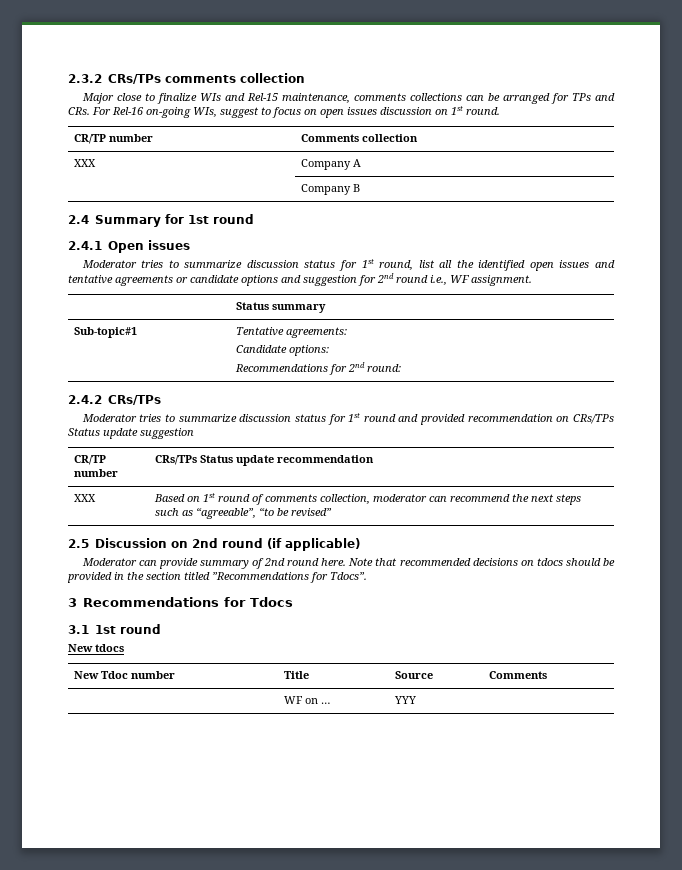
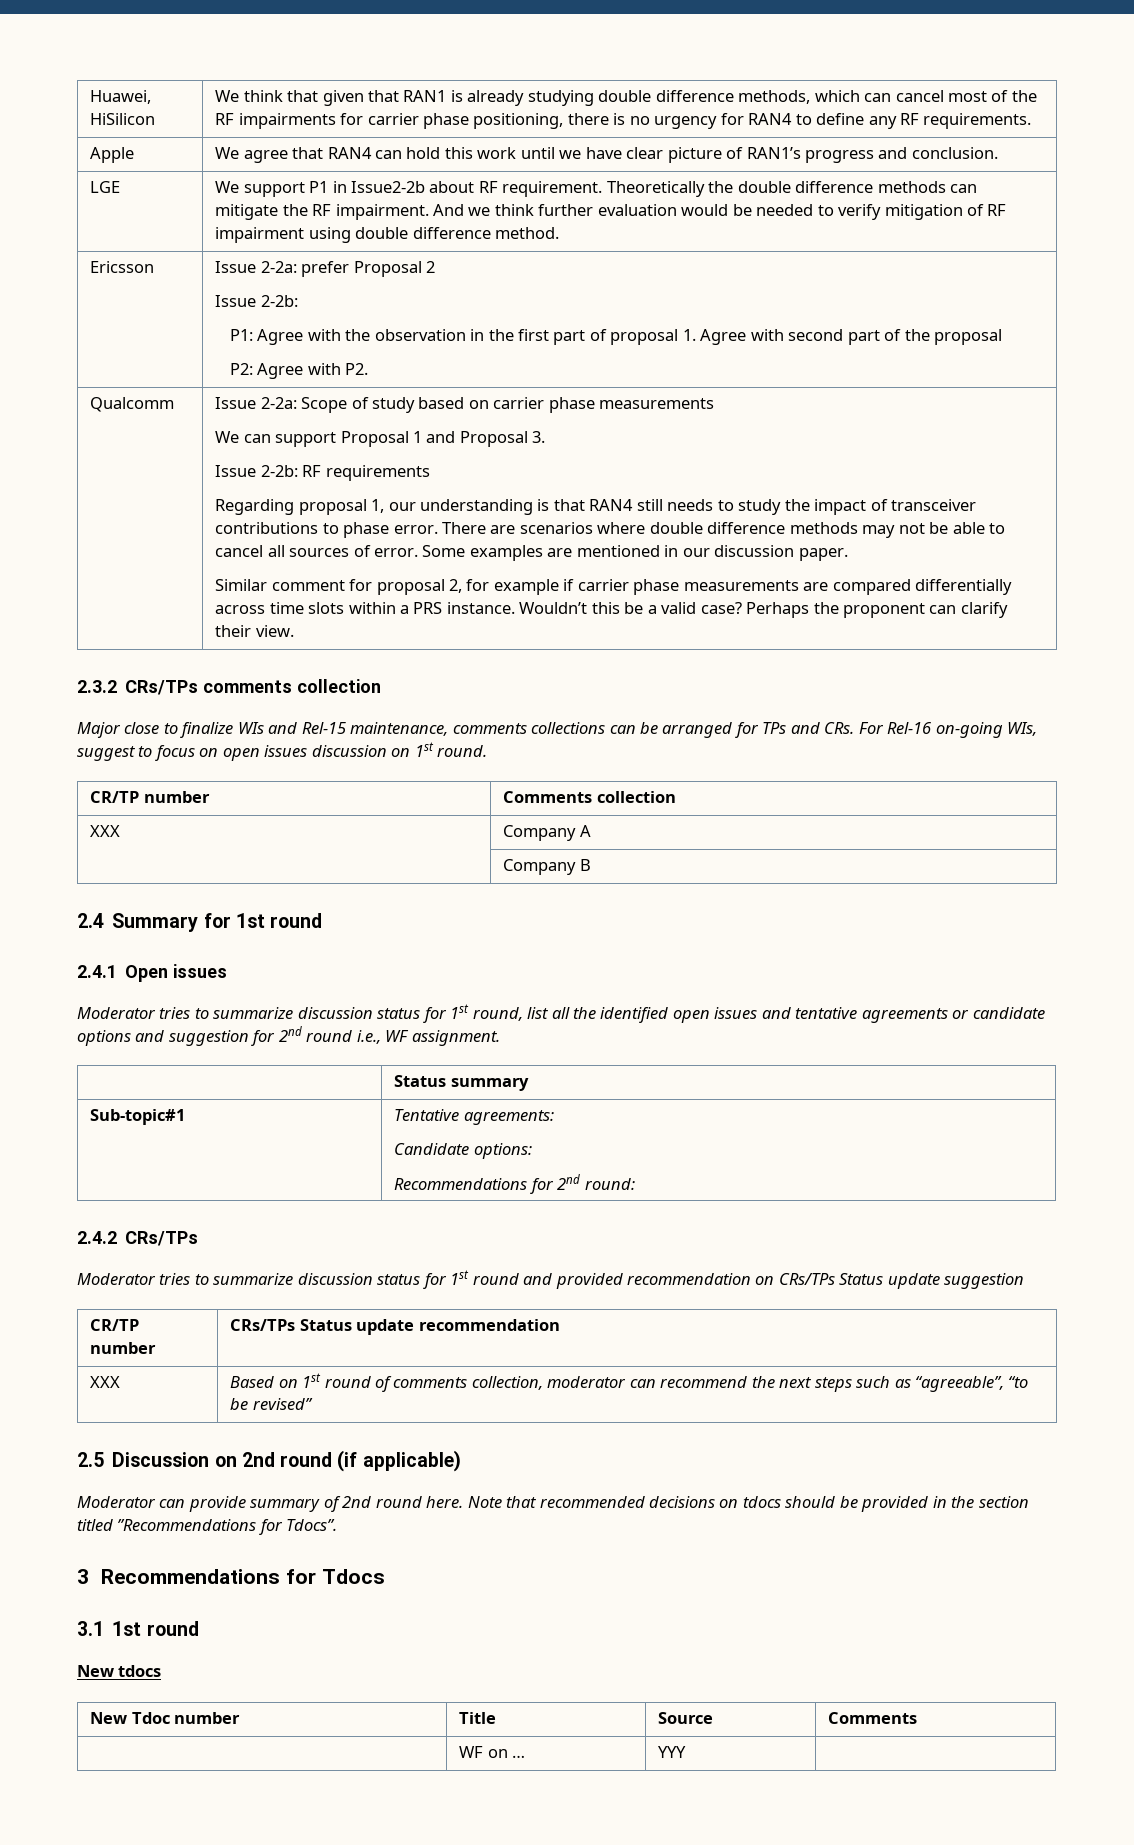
+ Huawei, HiSilicon | We think that given that RAN1 is already studying double difference methods, which can cancel most of the RF impairments for carrier phase positioning, there is no urgency for RAN4 to define any RF requirements.
+ Apple | We agree that RAN4 can hold this work until we have clear picture of RAN1’s progress and conclusion.
+ LGE | We support P1 in Issue2-2b about RF requirement. Theoretically the double difference methods can mitigate the RF impairment. And we think further evaluation would be needed to verify mitigation of RF impairment using double difference method.
+ Ericsson | Issue 2-2a: prefer Proposal 2
+ Issue 2-2b:
+ P1: Agree with the observation in the first part of proposal 1. Agree with second part of the proposal
+ P2: Agree with P2.
+ Qualcomm | Issue 2-2a: Scope of study based on carrier phase measurements
+ We can support Proposal 1 and Proposal 3.
+ Issue 2-2b: RF requirements
+ Regarding proposal 1, our understanding is that RAN4 still needs to study the impact of transceiver contributions to phase error. There are scenarios where double difference methods may not be able to cancel all sources of error. Some examples are mentioned in our discussion paper.
+ Similar comment for proposal 2, for example if carrier phase measurements are compared differentially across time slots within a PRS instance. Wouldn’t this be a valid case? Perhaps the proponent can clarify their view.

